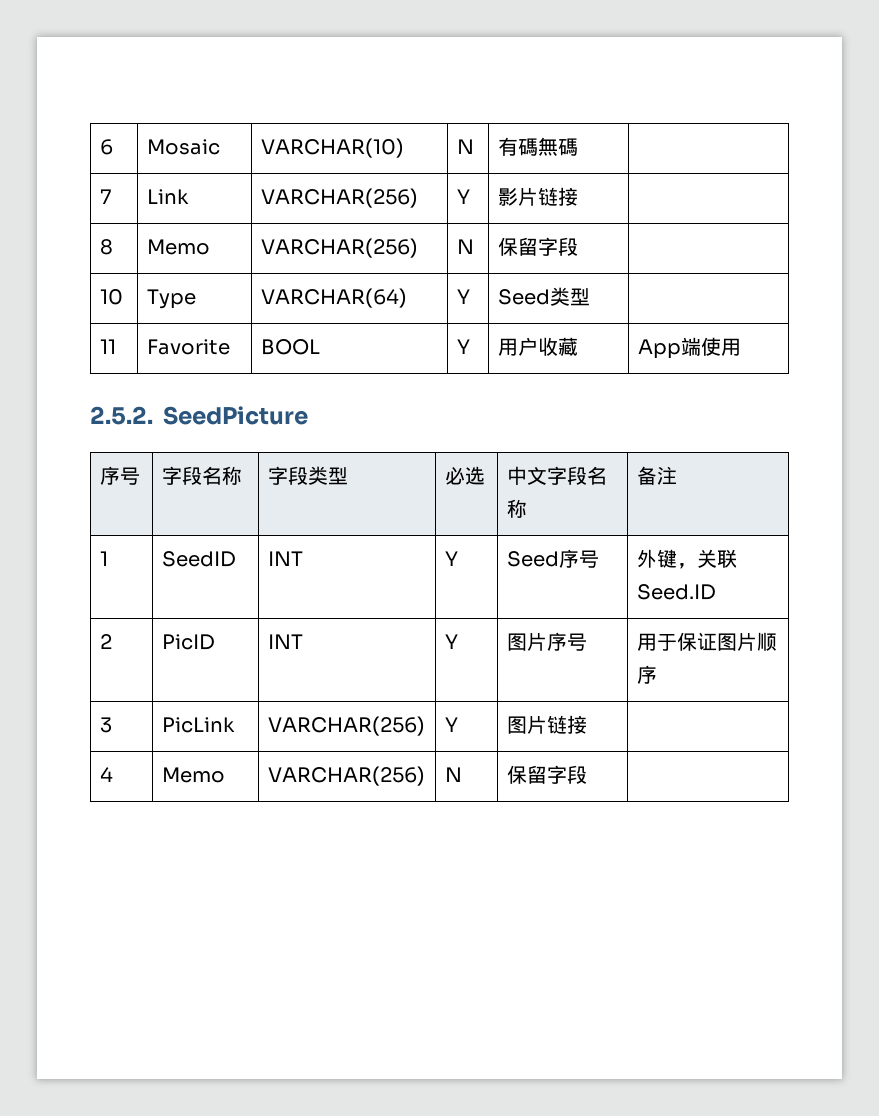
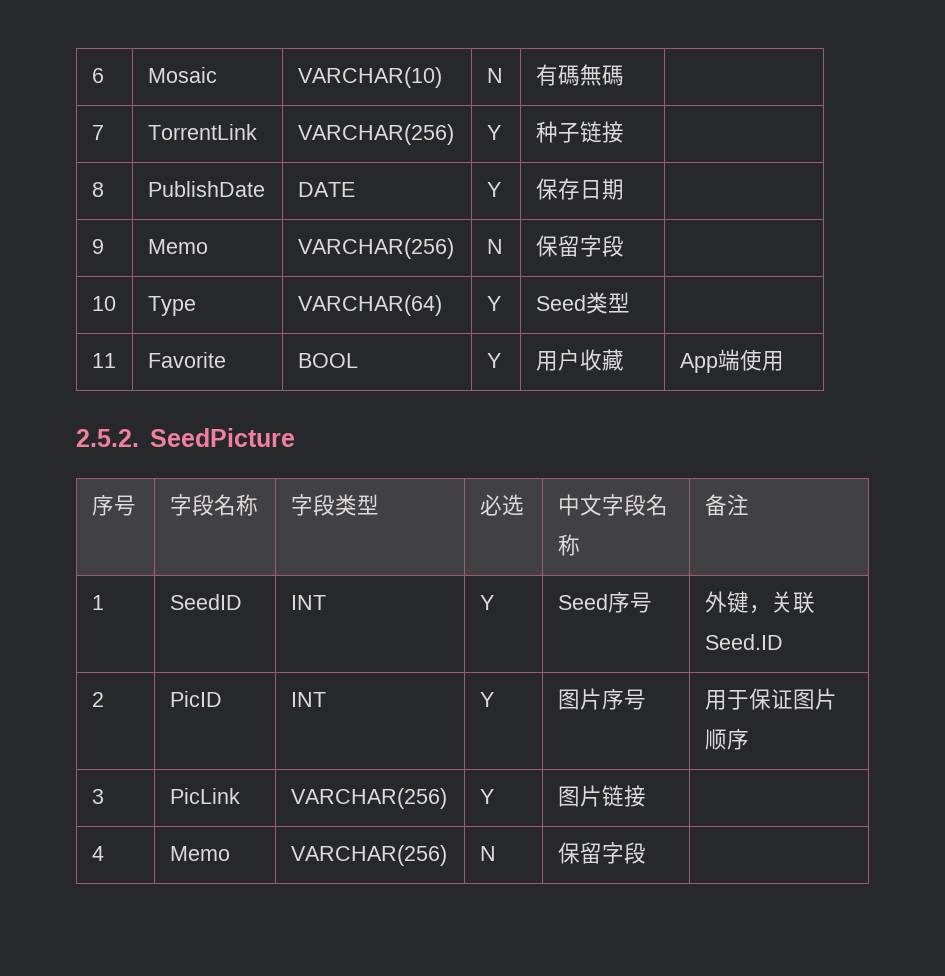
- 7 | Link | VARCHAR(256) | Y | 影片链接 |
+ 7 | TorrentLink | VARCHAR(256) | Y | 种子链接 |
- 8 | Memo | VARCHAR(256) | N | 保留字段 |
+ 8 | PublishDate | DATE | Y | 保存日期 |
+ 9 | Memo | VARCHAR(256) | N | 保留字段 |

